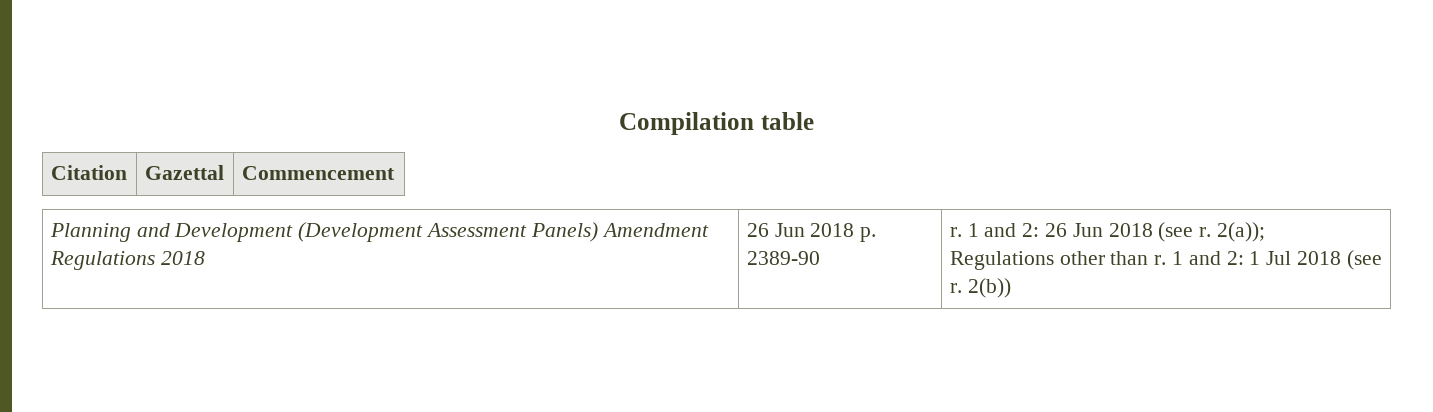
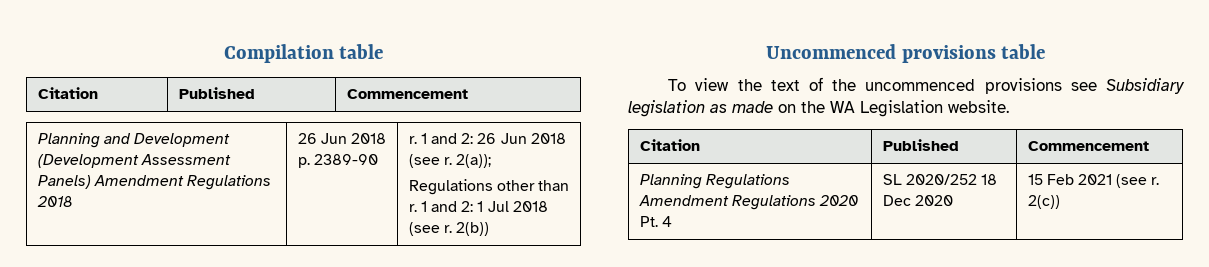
  Compilation table
- Citation | Gazettal | Commencement
+ Citation | Published | Commencement
+ Uncommenced provisions table
+ To view the text of the uncommenced provisions see Subsidiary legislation as made on the WA Legislation website.
+ Citation | Published | Commencement
+ Planning Regulations Amendment Regulations 2020 Pt. 4 | SL 2020/252 18 Dec 2020 | 15 Feb 2021 (see r. 2(c))

